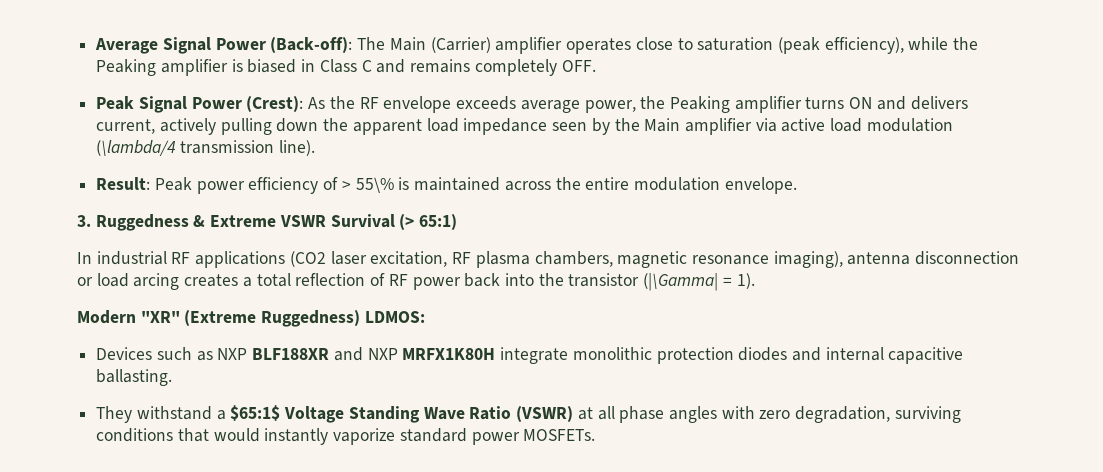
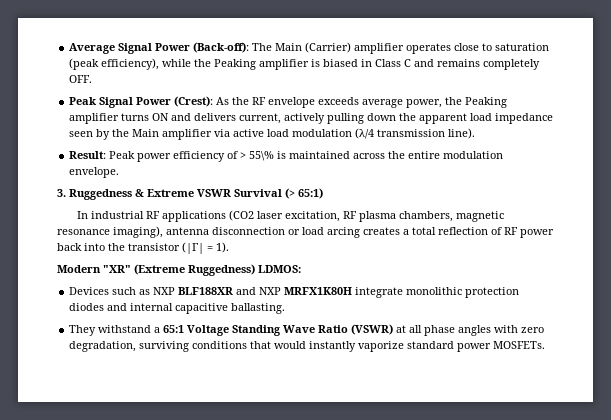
- Peak Signal Power (Crest): As the RF envelope exceeds average power, the Peaking amplifier turns ON and delivers current, actively pulling down the apparent load impedance seen by the Main amplifier via active load modulation (\lambda/4 transmission line).
+ Peak Signal Power (Crest): As the RF envelope exceeds average power, the Peaking amplifier turns ON and delivers current, actively pulling down the apparent load impedance seen by the Main amplifier via active load modulation (λ/4 transmission line).
- In industrial RF applications (CO2 laser excitation, RF plasma chambers, magnetic resonance imaging), antenna disconnection or load arcing creates a total reflection of RF power back into the transistor (|\Gamma| = 1).
+ In industrial RF applications (CO2 laser excitation, RF plasma chambers, magnetic resonance imaging), antenna disconnection or load arcing creates a total reflection of RF power back into the transistor (|Γ| = 1).
- They withstand a $65:1$ Voltage Standing Wave Ratio (VSWR) at all phase angles with zero degradation, surviving conditions that would instantly vaporize standard power MOSFETs.
+ They withstand a 65:1 Voltage Standing Wave Ratio (VSWR) at all phase angles with zero degradation, surviving conditions that would instantly vaporize standard power MOSFETs.

